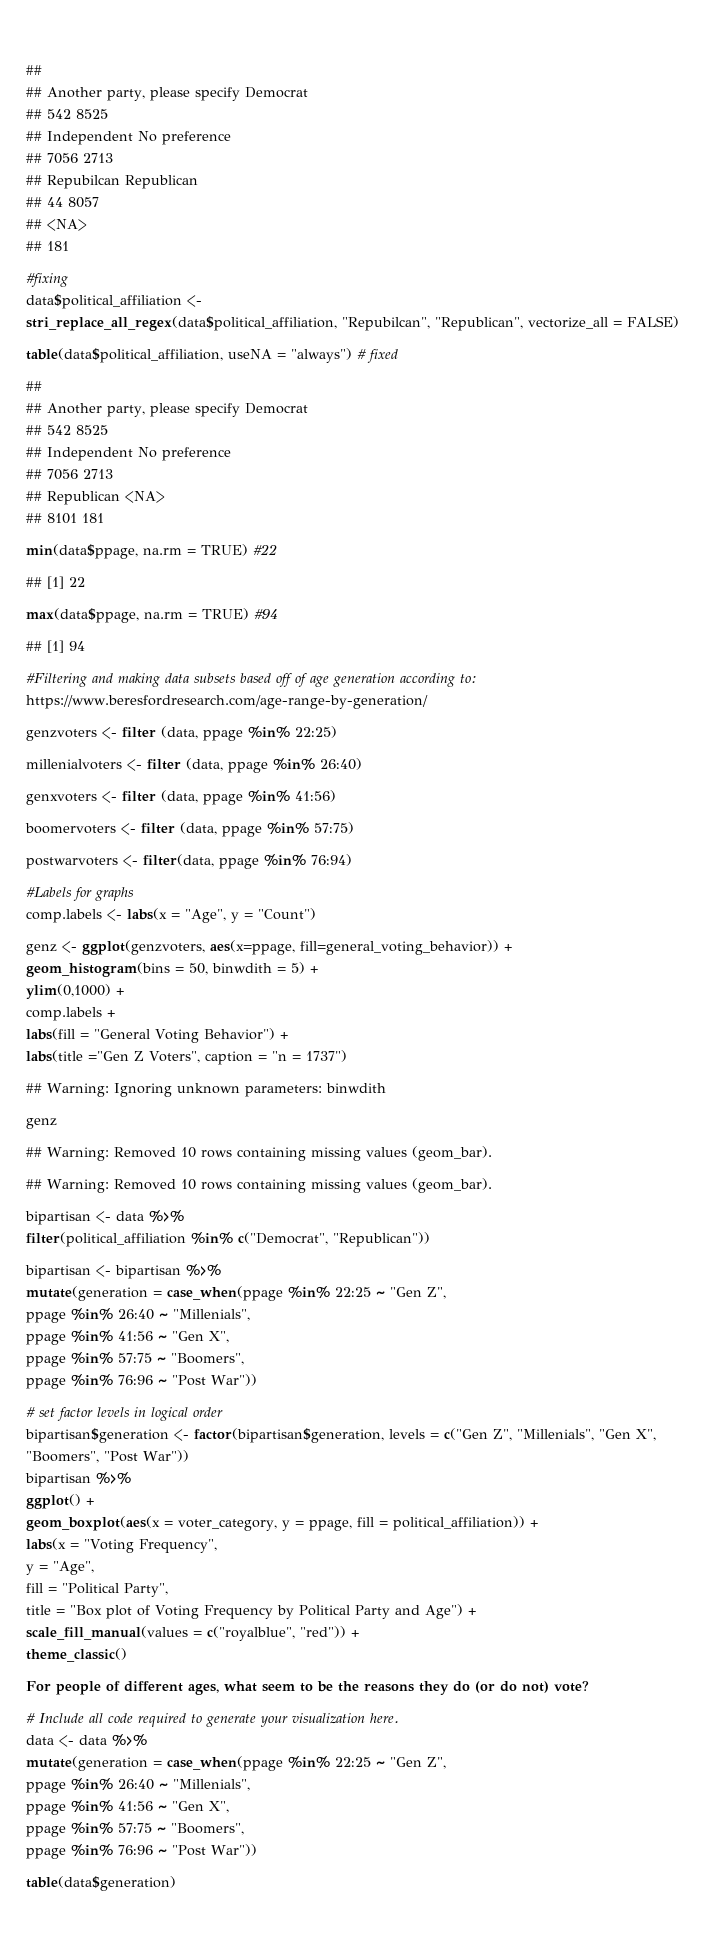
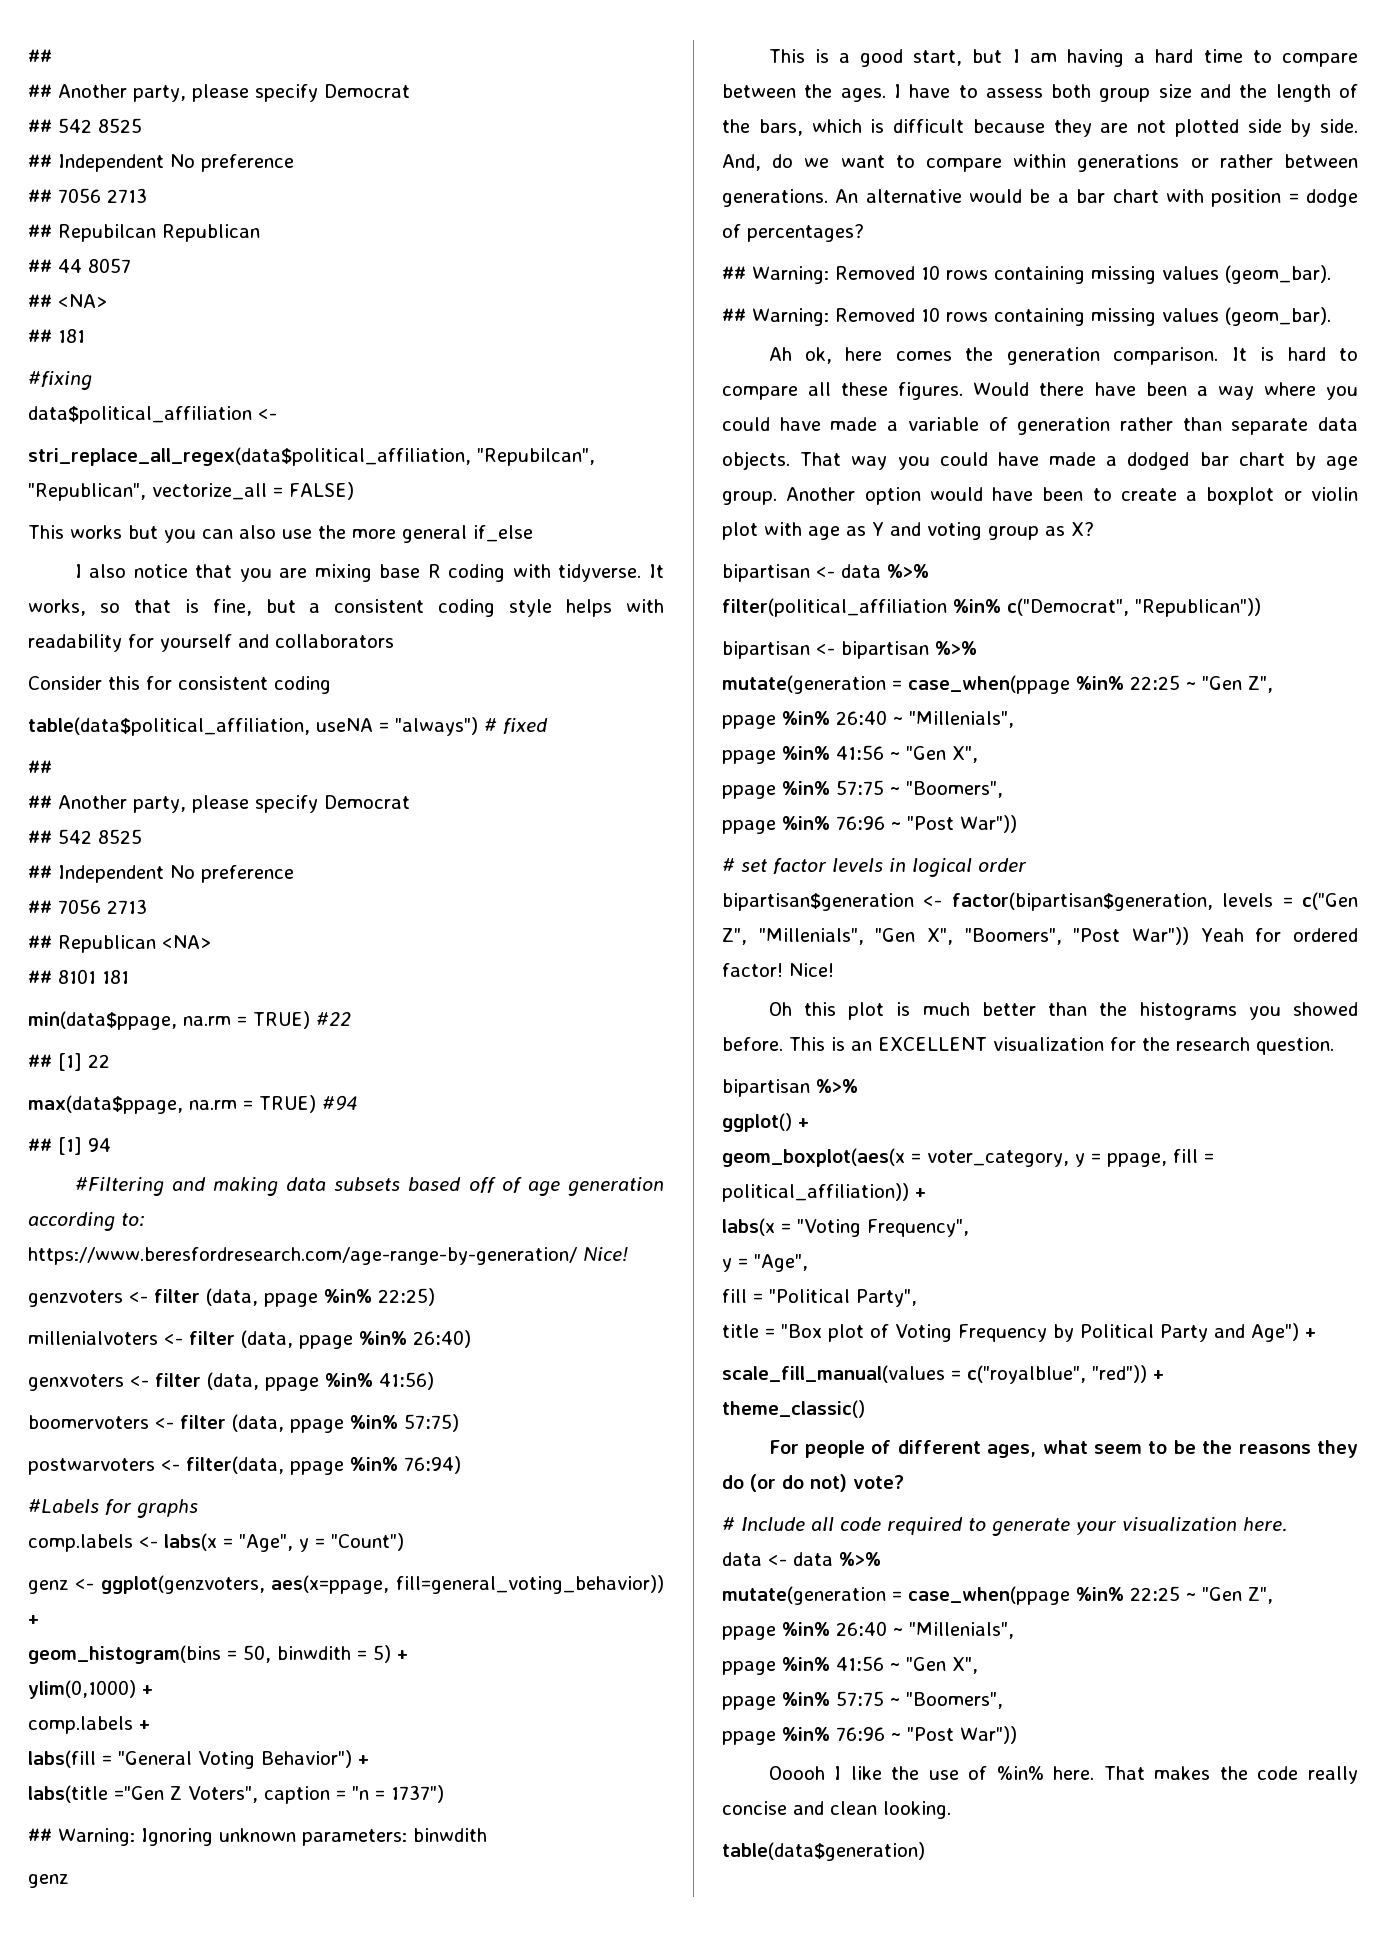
+ This works but you can also use the more general if_else
+ I also notice that you are mixing base R coding with tidyverse. It works, so that is fine, but a consistent coding style helps with readability for yourself and collaborators
+ Consider this for consistent coding
- #Filtering and making data subsets based off of age generation according to: https://www.beresfordresearch.com/age-range-by-generation/
+ #Filtering and making data subsets based off of age generation according to: https://www.beresfordresearch.com/age-range-by-generation/ Nice!
+ This is a good start, but I am having a hard time to compare between the ages. I have to assess both group size and the length of the bars, which is difficult because they are not plotted side by side. And, do we want to compare within generations or rather between generations. An alternative would be a bar chart with position = dodge of percentages?
+ Ah ok, here comes the generation comparison. It is hard to compare all these figures. Would there have been a way where you could have made a variable of generation rather than separate data objects. That way you could have made a dodged bar chart by age group. Another option would have been to create a boxplot or violin plot with age as Y and voting group as X?
- bipartisan$generation <- factor(bipartisan$generation, levels = c("Gen Z", "Millenials", "Gen X", "Boomers", "Post War"))
+ bipartisan$generation <- factor(bipartisan$generation, levels = c("Gen Z", "Millenials", "Gen X", "Boomers", "Post War")) Yeah for ordered factor! Nice!
+ Oh this plot is much better than the histograms you showed before. This is an EXCELLENT visualization for the research question.
+ Ooooh I like the use of %in% here. That makes the code really concise and clean looking.

